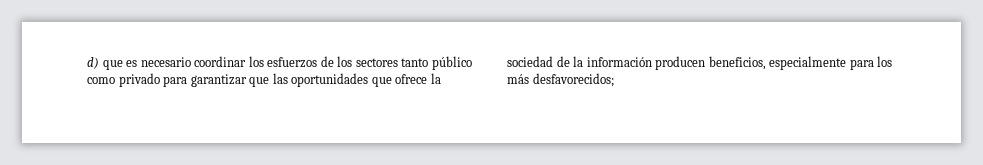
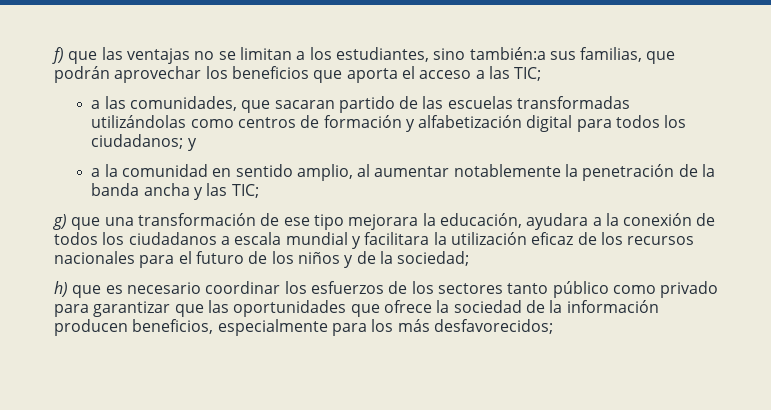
- d) que es necesario coordinar los esfuerzos de los sectores tanto público como privado para garantizar que las oportunidades que ofrece la sociedad de la información producen beneficios, especialmente para los más desfavorecidos;
+ f) que las ventajas no se limitan a los estudiantes, sino también:a sus familias, que podrán aprovechar los beneficios que aporta el acceso a las TIC;
+ a las comunidades, que sacaran partido de las escuelas transformadas utilizándolas como centros de formación y alfabetización digital para todos los ciudadanos; y
+ a la comunidad en sentido amplio, al aumentar notablemente la penetración de la banda ancha y las TIC;
+ g) que una transformación de ese tipo mejorara la educación, ayudara a la conexión de todos los ciudadanos a escala mundial y facilitara la utilización eficaz de los recursos nacionales para el futuro de los niños y de la sociedad;
+ h) que es necesario coordinar los esfuerzos de los sectores tanto público como privado para garantizar que las oportunidades que ofrece la sociedad de la información producen beneficios, especialmente para los más desfavorecidos;

